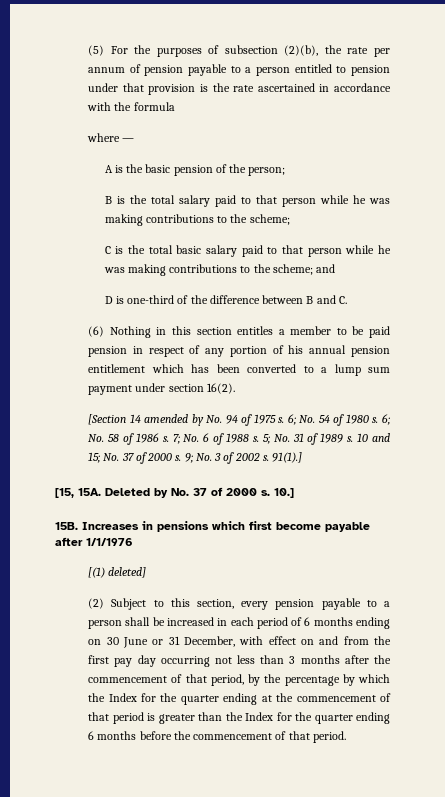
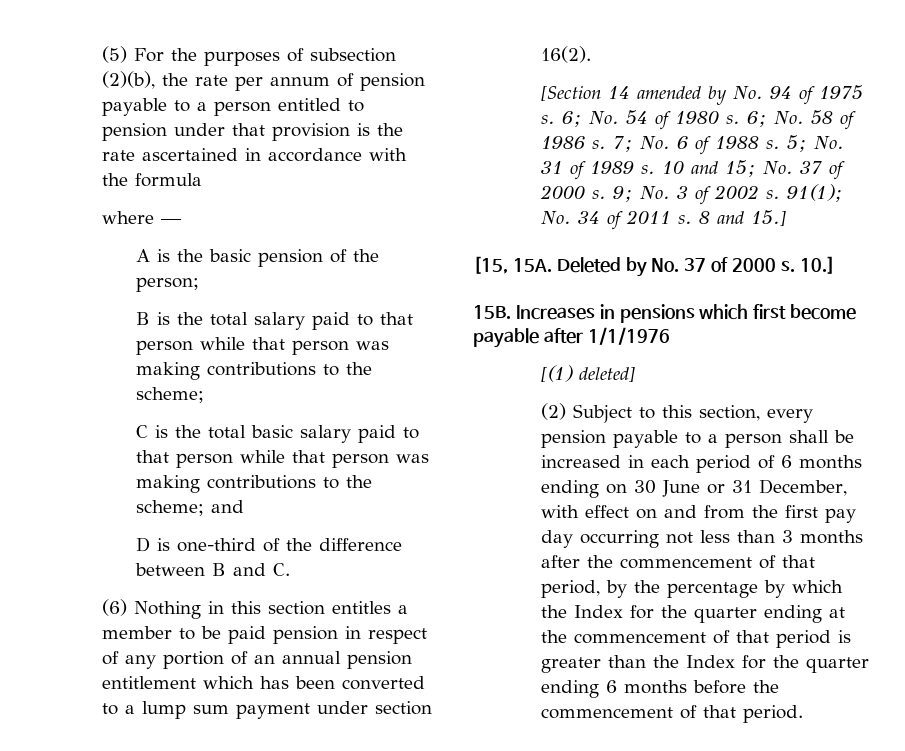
- B is the total salary paid to that person while he was making contributions to the scheme;
+ B is the total salary paid to that person while that person was making contributions to the scheme;
- C is the total basic salary paid to that person while he was making contributions to the scheme; and
+ C is the total basic salary paid to that person while that person was making contributions to the scheme; and
- (6) Nothing in this section entitles a member to be paid pension in respect of any portion of his annual pension entitlement which has been converted to a lump sum payment under section 16(2).
+ (6) Nothing in this section entitles a member to be paid pension in respect of any portion of an annual pension entitlement which has been converted to a lump sum payment under section 16(2).
- 91(1).]
+ 91(1); No. 34 of 2011 s. 8 and 15.]

